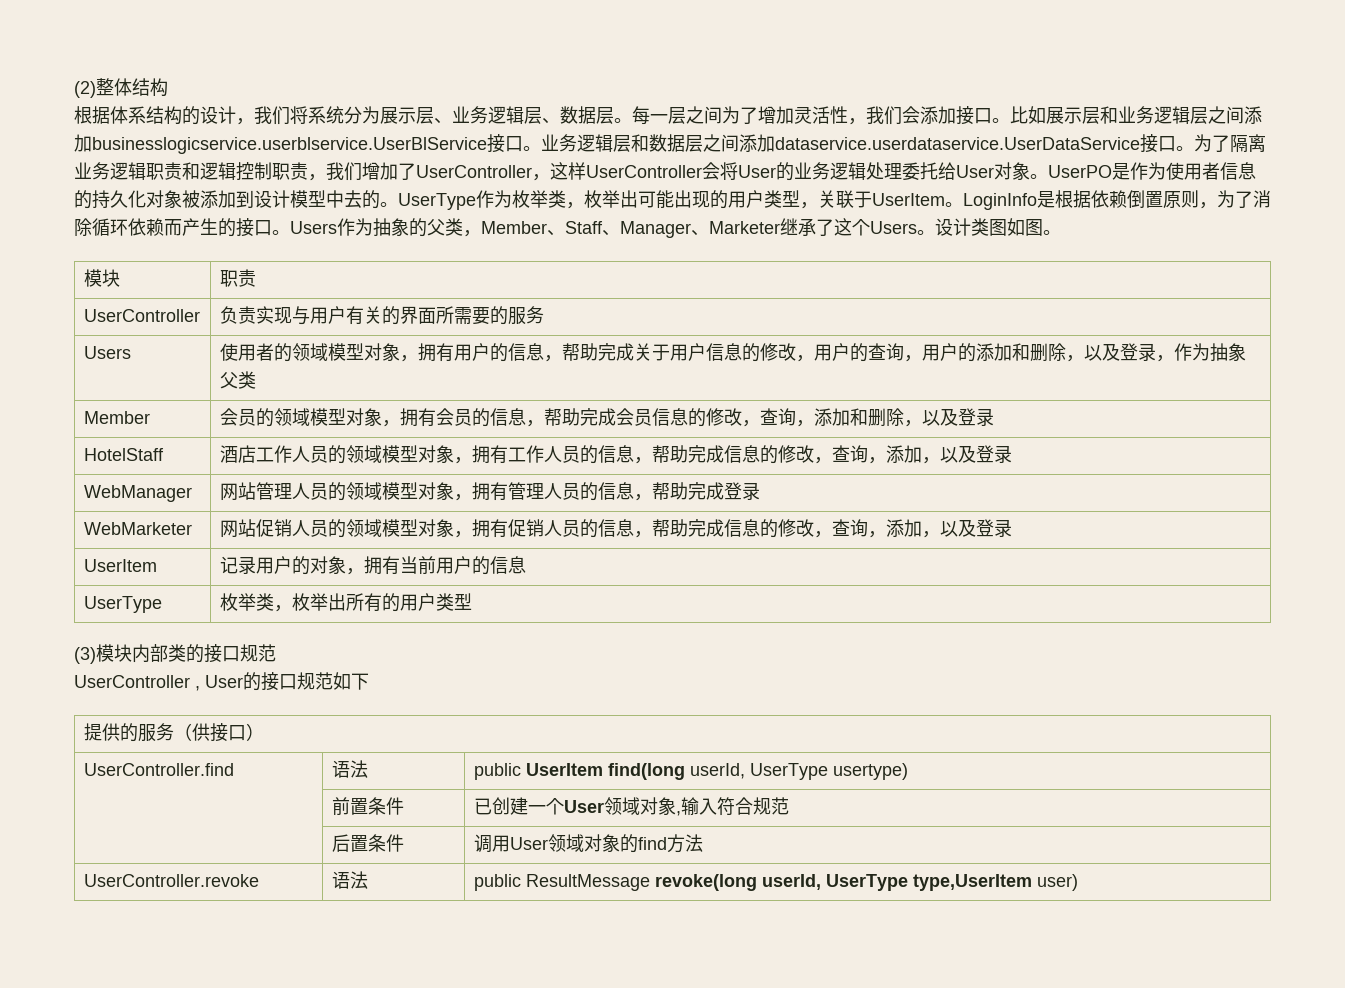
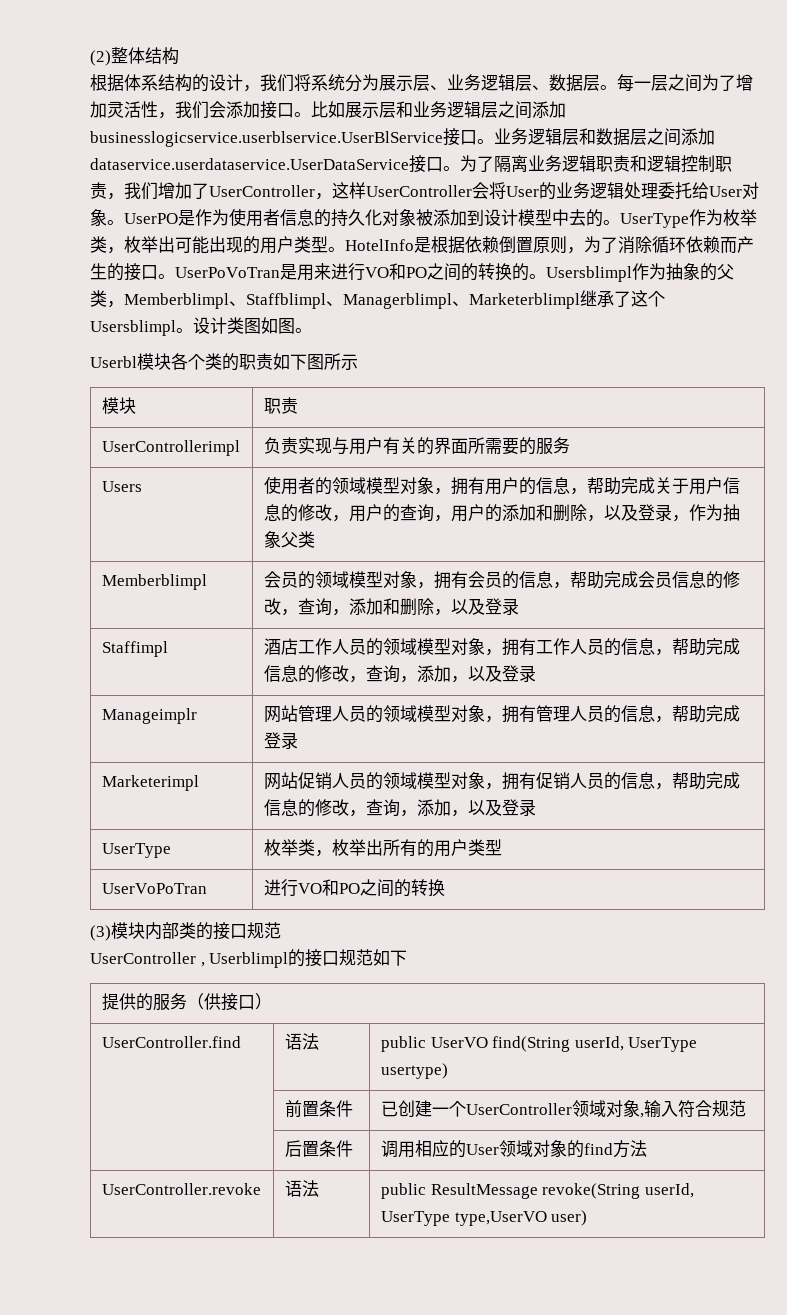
- UserType作为枚举类，枚举出可能出现的用户类型，关联于UserItem。LoginInfo是根据依赖倒置原则，为了消除循环依赖而产生的接口。
+ UserType作为枚举类，枚举出可能出现的用户类型。HotelInfo是根据依赖倒置原则，为了消除循环依赖而产生的接口。
- Users作为抽象的父类，Member、Staff、Manager、Marketer继承了这个Users。
+ UserPoVoTran是用来进行VO和PO之间的转换的。Usersblimpl作为抽象的父类，Memberblimpl、Staffblimpl、Managerblimpl、Marketerblimpl继承了这个Usersblimpl。
+ Userbl模块各个类的职责如下图所示
- UserController | 负责实现与用户有关的界面所需要的服务
+ UserControllerimpl | 负责实现与用户有关的界面所需要的服务
- Member | 会员的领域模型对象，拥有会员的信息，帮助完成会员信息的修改，查询，添加和删除，以及登录
+ Memberblimpl | 会员的领域模型对象，拥有会员的信息，帮助完成会员信息的修改，查询，添加和删除，以及登录
- HotelStaff | 酒店工作人员的领域模型对象，拥有工作人员的信息，帮助完成信息的修改，查询，添加，以及登录
+ Staffimpl | 酒店工作人员的领域模型对象，拥有工作人员的信息，帮助完成信息的修改，查询，添加，以及登录
- WebManager | 网站管理人员的领域模型对象，拥有管理人员的信息，帮助完成登录
+ Manageimplr | 网站管理人员的领域模型对象，拥有管理人员的信息，帮助完成登录
- WebMarketer | 网站促销人员的领域模型对象，拥有促销人员的信息，帮助完成信息的修改，查询，添加，以及登录
+ Marketerimpl | 网站促销人员的领域模型对象，拥有促销人员的信息，帮助完成信息的修改，查询，添加，以及登录
- UserItem | 记录用户的对象，拥有当前用户的信息
+ UserVoPoTran | 进行VO和PO之间的转换
- UserController , User的接口规范如下
+ UserController , Userblimpl的接口规范如下
- UserController.find | 语法 | public UserItem find(long userId, UserType usertype)
+ UserController.find | 语法 | public UserVO find(String userId, UserType usertype)
- | 前置条件 | 已创建一个User领域对象,输入符合规范
+ | 前置条件 | 已创建一个UserController领域对象,输入符合规范
- | 后置条件 | 调用User领域对象的find方法
+ | 后置条件 | 调用相应的User领域对象的find方法
- UserController.revoke | 语法 | public ResultMessage revoke(long userId, UserType type,UserItem user)
+ UserController.revoke | 语法 | public ResultMessage revoke(String userId, UserType type,UserVO user)

